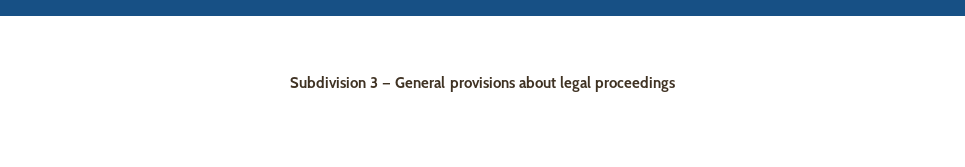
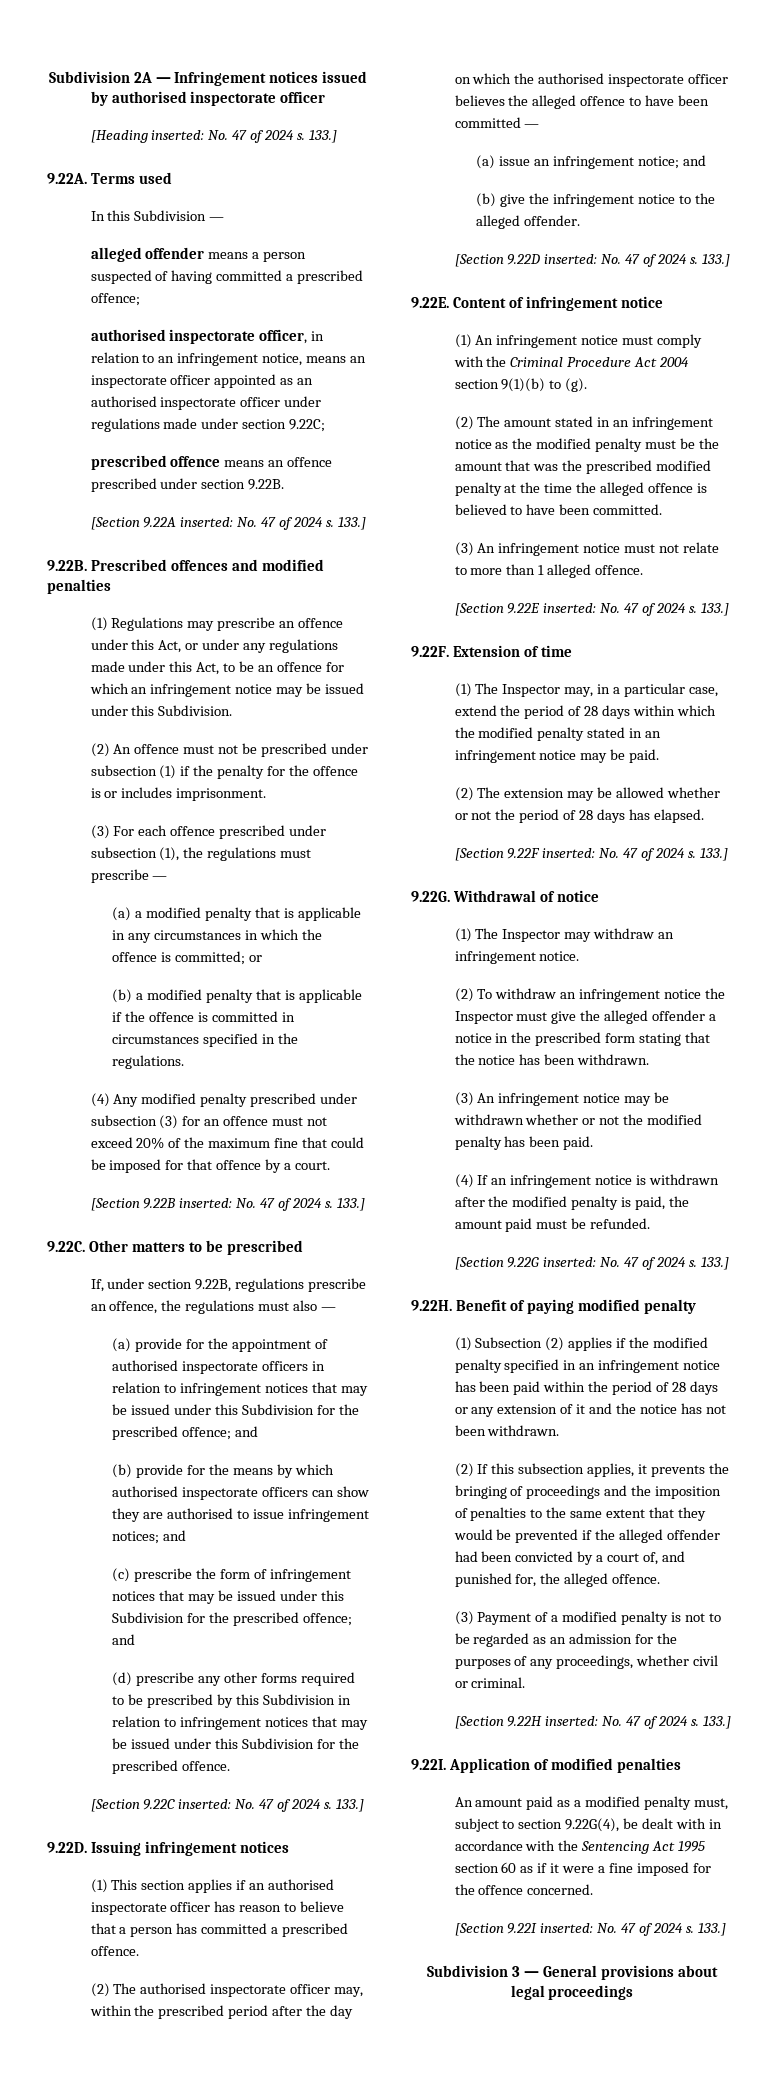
+ Subdivision 2A — Infringement notices issued by authorised inspectorate officer
+ [Heading inserted: No. 47 of 2024 s. 133.]
+ 9.22A. Terms used
+ In this Subdivision —
+ alleged offender means a person suspected of having committed a prescribed offence;
+ authorised inspectorate officer, in relation to an infringement notice, means an inspectorate officer appointed as an authorised inspectorate officer under regulations made under section 9.22C;
+ prescribed offence means an offence prescribed under section 9.22B.
+ [Section 9.22A inserted: No. 47 of 2024 s. 133.]
+ 9.22B. Prescribed offences and modified penalties
+ (1) Regulations may prescribe an offence under this Act, or under any regulations made under this Act, to be an offence for which an infringement notice may be issued under this Subdivision.
+ (2) An offence must not be prescribed under subsection (1) if the penalty for the offence is or includes imprisonment.
+ (3) For each offence prescribed under subsection (1), the regulations must prescribe —
+ (a) a modified penalty that is applicable in any circumstances in which the offence is committed; or
+ (b) a modified penalty that is applicable if the offence is committed in circumstances specified in the regulations.
+ (4) Any modified penalty prescribed under subsection (3) for an offence must not exceed 20% of the maximum fine that could be imposed for that offence by a court.
+ [Section 9.22B inserted: No. 47 of 2024 s. 133.]
+ 9.22C. Other matters to be prescribed
+ If, under section 9.22B, regulations prescribe an offence, the regulations must also —
+ (a) provide for the appointment of authorised inspectorate officers in relation to infringement notices that may be issued under this Subdivision for the prescribed offence; and
+ (b) provide for the means by which authorised inspectorate officers can show they are authorised to issue infringement notices; and
+ (c) prescribe the form of infringement notices that may be issued under this Subdivision for the prescribed offence; and
+ (d) prescribe any other forms required to be prescribed by this Subdivision in relation to infringement notices that may be issued under this Subdivision for the prescribed offence.
+ [Section 9.22C inserted: No. 47 of 2024 s. 133.]
+ 9.22D. Issuing infringement notices
+ (1) This section applies if an authorised inspectorate officer has reason to believe that a person has committed a prescribed offence.
+ (2) The authorised inspectorate officer may, within the prescribed period after the day on which the authorised inspectorate officer believes the alleged offence to have been committed —
+ (a) issue an infringement notice; and
+ (b) give the infringement notice to the alleged offender.
+ [Section 9.22D inserted: No. 47 of 2024 s. 133.]
+ 9.22E. Content of infringement notice
+ (1) An infringement notice must comply with the Criminal Procedure Act 2004 section 9(1)(b) to (g).
+ (2) The amount stated in an infringement notice as the modified penalty must be the amount that was the prescribed modified penalty at the time the alleged offence is believed to have been committed.
+ (3) An infringement notice must not relate to more than 1 alleged offence.
+ [Section 9.22E inserted: No. 47 of 2024 s. 133.]
+ 9.22F. Extension of time
+ (1) The Inspector may, in a particular case, extend the period of 28 days within which the modified penalty stated in an infringement notice may be paid.
+ (2) The extension may be allowed whether or not the period of 28 days has elapsed.
+ [Section 9.22F inserted: No. 47 of 2024 s. 133.]
+ 9.22G. Withdrawal of notice
+ (1) The Inspector may withdraw an infringement notice.
+ (2) To withdraw an infringement notice the Inspector must give the alleged offender a notice in the prescribed form stating that the notice has been withdrawn.
+ (3) An infringement notice may be withdrawn whether or not the modified penalty has been paid.
+ (4) If an infringement notice is withdrawn after the modified penalty is paid, the amount paid must be refunded.
+ [Section 9.22G inserted: No. 47 of 2024 s. 133.]
+ 9.22H. Benefit of paying modified penalty
+ (1) Subsection (2) applies if the modified penalty specified in an infringement notice has been paid within the period of 28 days or any extension of it and the notice has not been withdrawn.
+ (2) If this subsection applies, it prevents the bringing of proceedings and the imposition of penalties to the same extent that they would be prevented if the alleged offender had been convicted by a court of, and punished for, the alleged offence.
+ (3) Payment of a modified penalty is not to be regarded as an admission for the purposes of any proceedings, whether civil or criminal.
+ [Section 9.22H inserted: No. 47 of 2024 s. 133.]
+ 9.22I. Application of modified penalties
+ An amount paid as a modified penalty must, subject to section 9.22G(4), be dealt with in accordance with the Sentencing Act 1995 section 60 as if it were a fine imposed for the offence concerned.
+ [Section 9.22I inserted: No. 47 of 2024 s. 133.]

